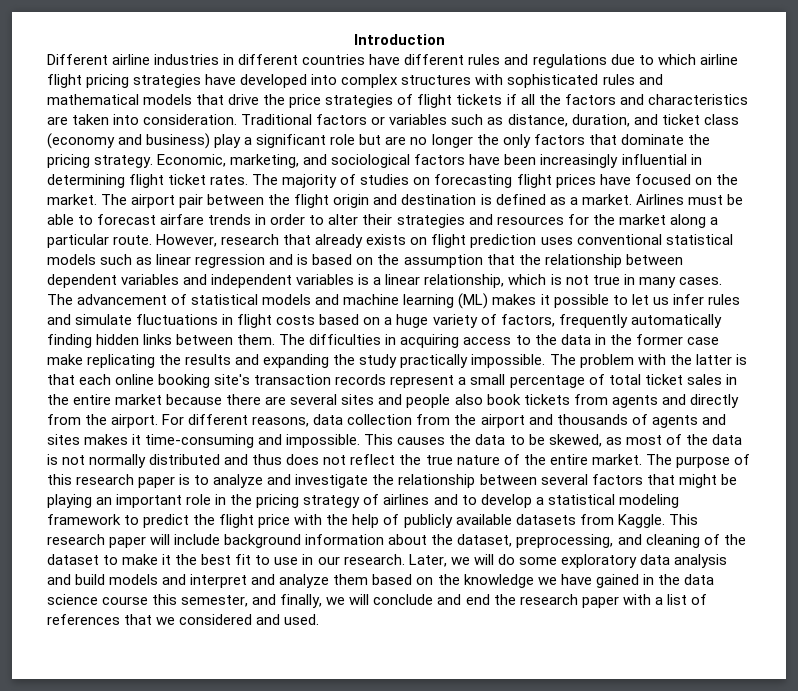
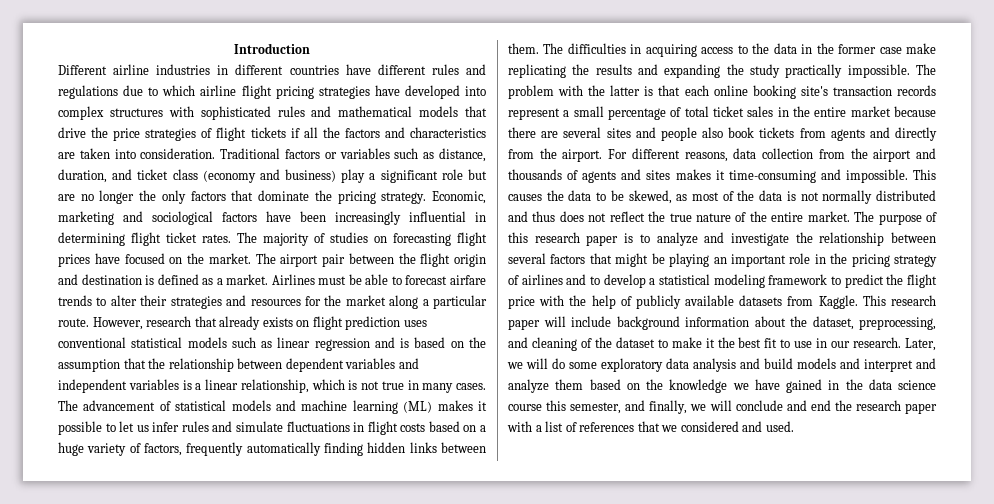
- Economic, marketing, and sociological factors have been increasingly influential in determining flight ticket rates.
+ Economic, marketing and sociological factors have been increasingly influential in determining flight ticket rates.
- Airlines must be able to forecast airfare trends in order to alter their strategies and resources for the market along a particular route.
+ Airlines must be able to forecast airfare trends to alter their strategies and resources for the market along a particular route.

